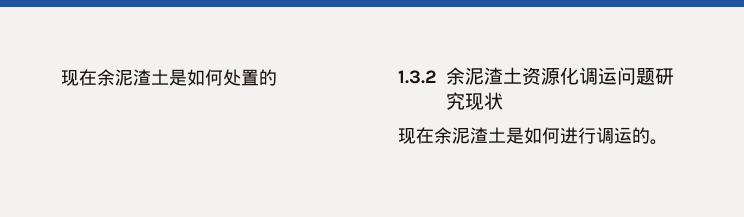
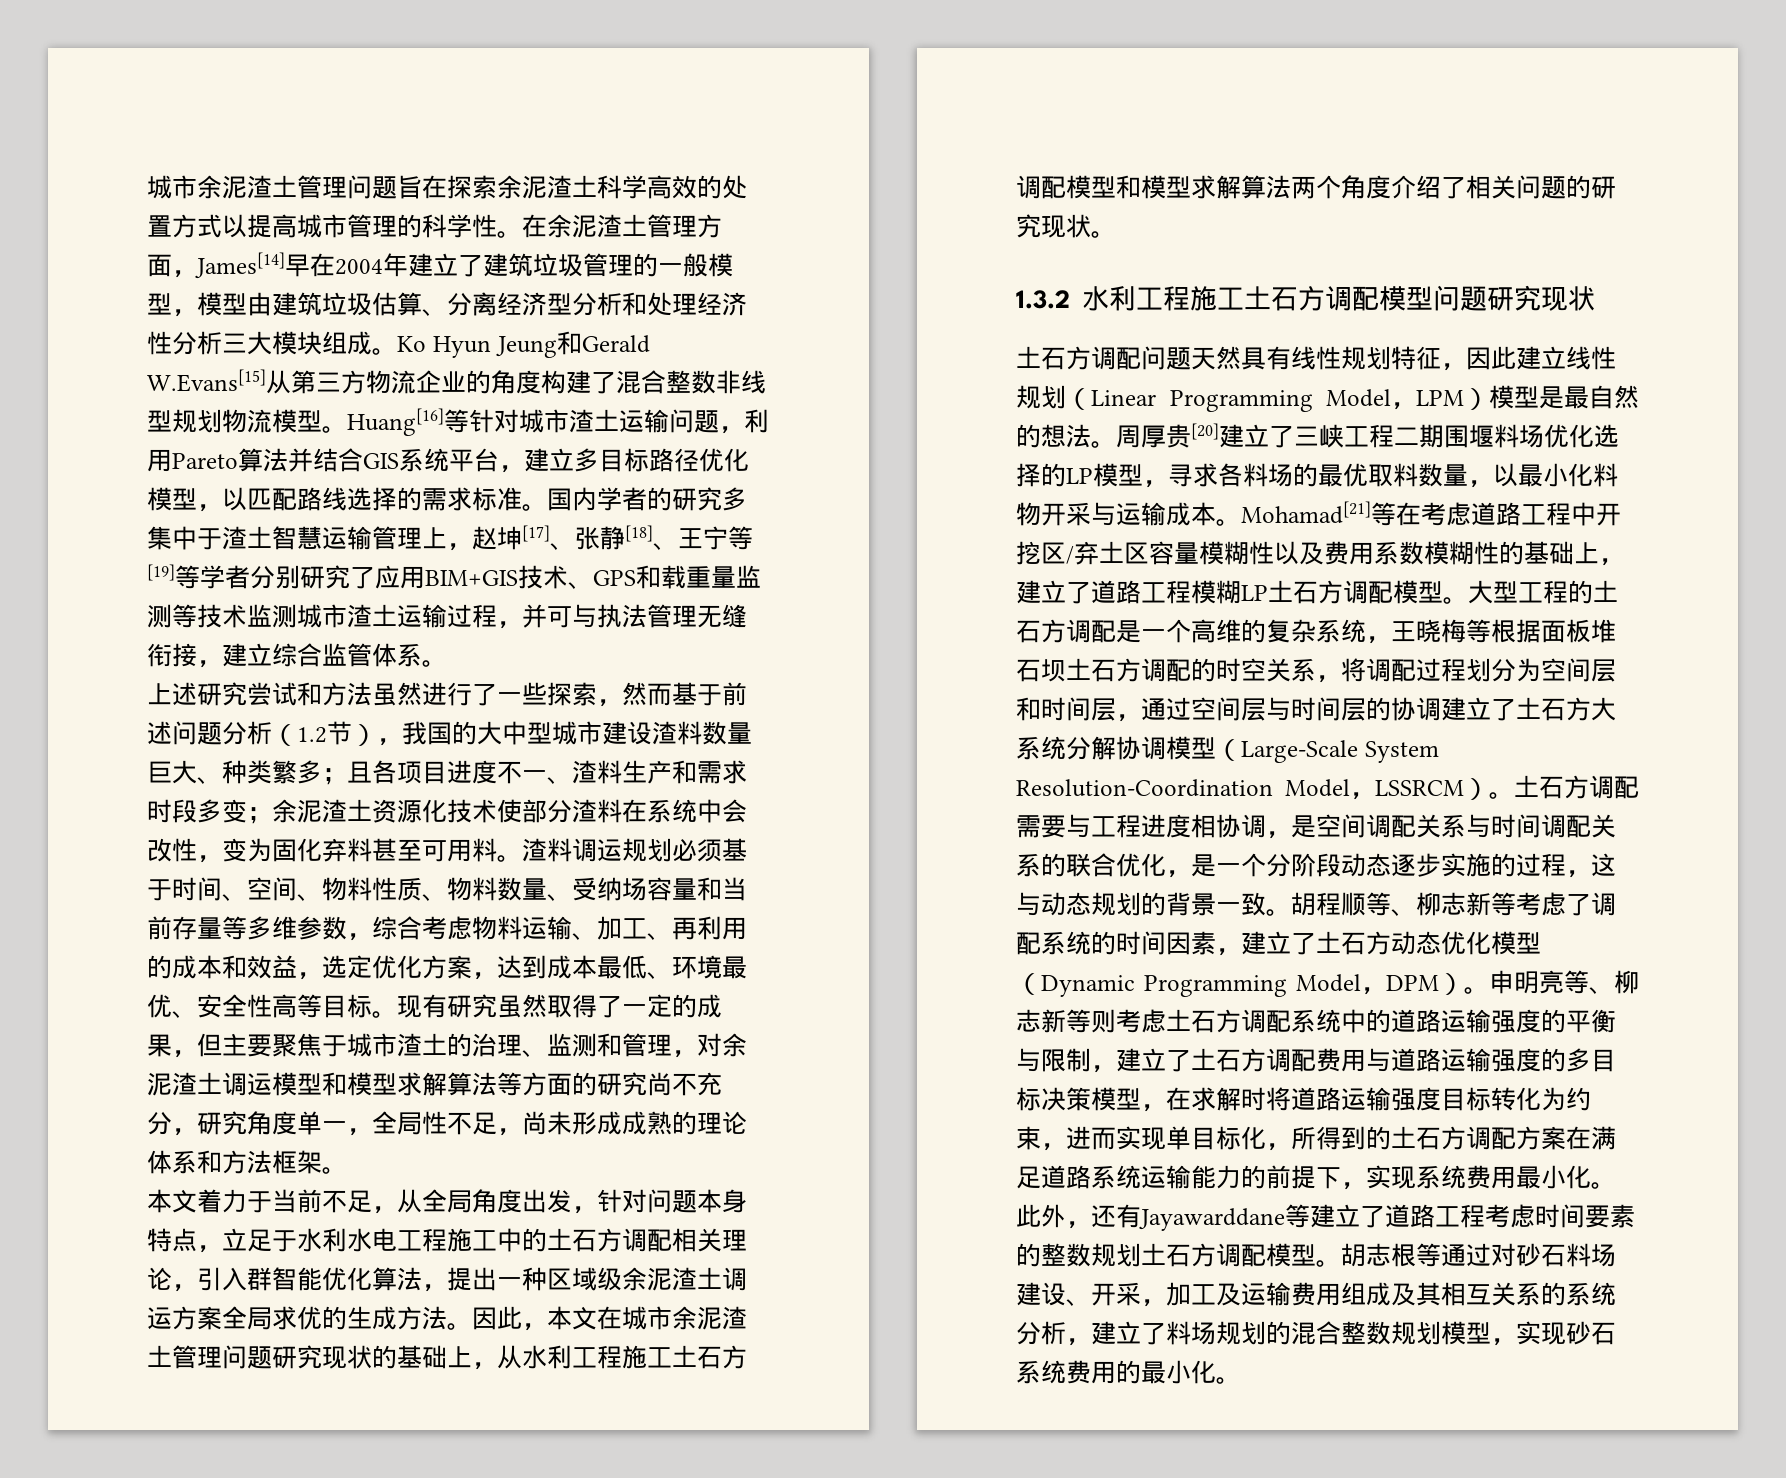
- 现在余泥渣土是如何处置的
- 1.3.2余泥渣土资源化调运问题研究现状
- 现在余泥渣土是如何进行调运的。
+ 城市余泥渣土管理问题旨在探索余泥渣土科学高效的处置方式以提高城市管理的科学性。在余泥渣土管理方面，James[14]早在2004年建立了建筑垃圾管理的一般模型，模型由建筑垃圾估算、分离经济型分析和处理经济性分析三大模块组成。Ko Hyun Jeung和Gerald W.Evans[15]从第三方物流企业的角度构建了混合整数非线型规划物流模型。Huang[16]等针对城市渣土运输问题，利用Pareto算法并结合GIS系统平台，建立多目标路径优化模型，以匹配路线选择的需求标准。国内学者的研究多集中于渣土智慧运输管理上，赵坤[17]、张静[18]、王宁等[19]等学者分别研究了应用BIM+GIS技术、GPS和载重量监测等技术监测城市渣土运输过程，并可与执法管理无缝衔接，建立综合监管体系。
+ 上述研究尝试和方法虽然进行了一些探索，然而基于前述问题分析（1.2节），我国的大中型城市建设渣料数量巨大、种类繁多；且各项目进度不一、渣料生产和需求时段多变；余泥渣土资源化技术使部分渣料在系统中会改性，变为固化弃料甚至可用料。渣料调运规划必须基于时间、空间、物料性质、物料数量、受纳场容量和当前存量等多维参数，综合考虑物料运输、加工、再利用的成本和效益，选定优化方案，达到成本最低、环境最优、安全性高等目标。现有研究虽然取得了一定的成果，但主要聚焦于城市渣土的治理、监测和管理，对余泥渣土调运模型和模型求解算法等方面的研究尚不充分，研究角度单一，全局性不足，尚未形成成熟的理论体系和方法框架。
+ 本文着力于当前不足，从全局角度出发，针对问题本身特点，立足于水利水电工程施工中的土石方调配相关理论，引入群智能优化算法，提出一种区域级余泥渣土调运方案全局求优的生成方法。因此，本文在城市余泥渣土管理问题研究现状的基础上，从水利工程施工土石方调配模型和模型求解算法两个角度介绍了相关问题的研究现状。
+ 1.3.2水利工程施工土石方调配模型问题研究现状
+ 土石方调配问题天然具有线性规划特征，因此建立线性规划（Linear Programming Model，LPM）模型是最自然的想法。周厚贵[20]建立了三峡工程二期围堰料场优化选择的LP模型，寻求各料场的最优取料数量，以最小化料物开采与运输成本。Mohamad[21]等在考虑道路工程中开挖区/弃土区容量模糊性以及费用系数模糊性的基础上，建立了道路工程模糊LP土石方调配模型。大型工程的土石方调配是一个高维的复杂系统，王晓梅等根据面板堆石坝土石方调配的时空关系，将调配过程划分为空间层和时间层，通过空间层与时间层的协调建立了土石方大系统分解协调模型（Large-Scale System Resolution-Coordination Model，LSSRCM）。土石方调配需要与工程进度相协调，是空间调配关系与时间调配关系的联合优化，是一个分阶段动态逐步实施的过程，这与动态规划的背景一致。胡程顺等、柳志新等考虑了调配系统的时间因素，建立了土石方动态优化模型（Dynamic Programming Model，DPM）。申明亮等、柳志新等则考虑土石方调配系统中的道路运输强度的平衡与限制，建立了土石方调配费用与道路运输强度的多目标决策模型，在求解时将道路运输强度目标转化为约束，进而实现单目标化，所得到的土石方调配方案在满足道路系统运输能力的前提下，实现系统费用最小化。此外，还有Jayawarddane等建立了道路工程考虑时间要素的整数规划土石方调配模型。胡志根等通过对砂石料场建设、开采，加工及运输费用组成及其相互关系的系统分析，建立了料场规划的混合整数规划模型，实现砂石系统费用的最小化。

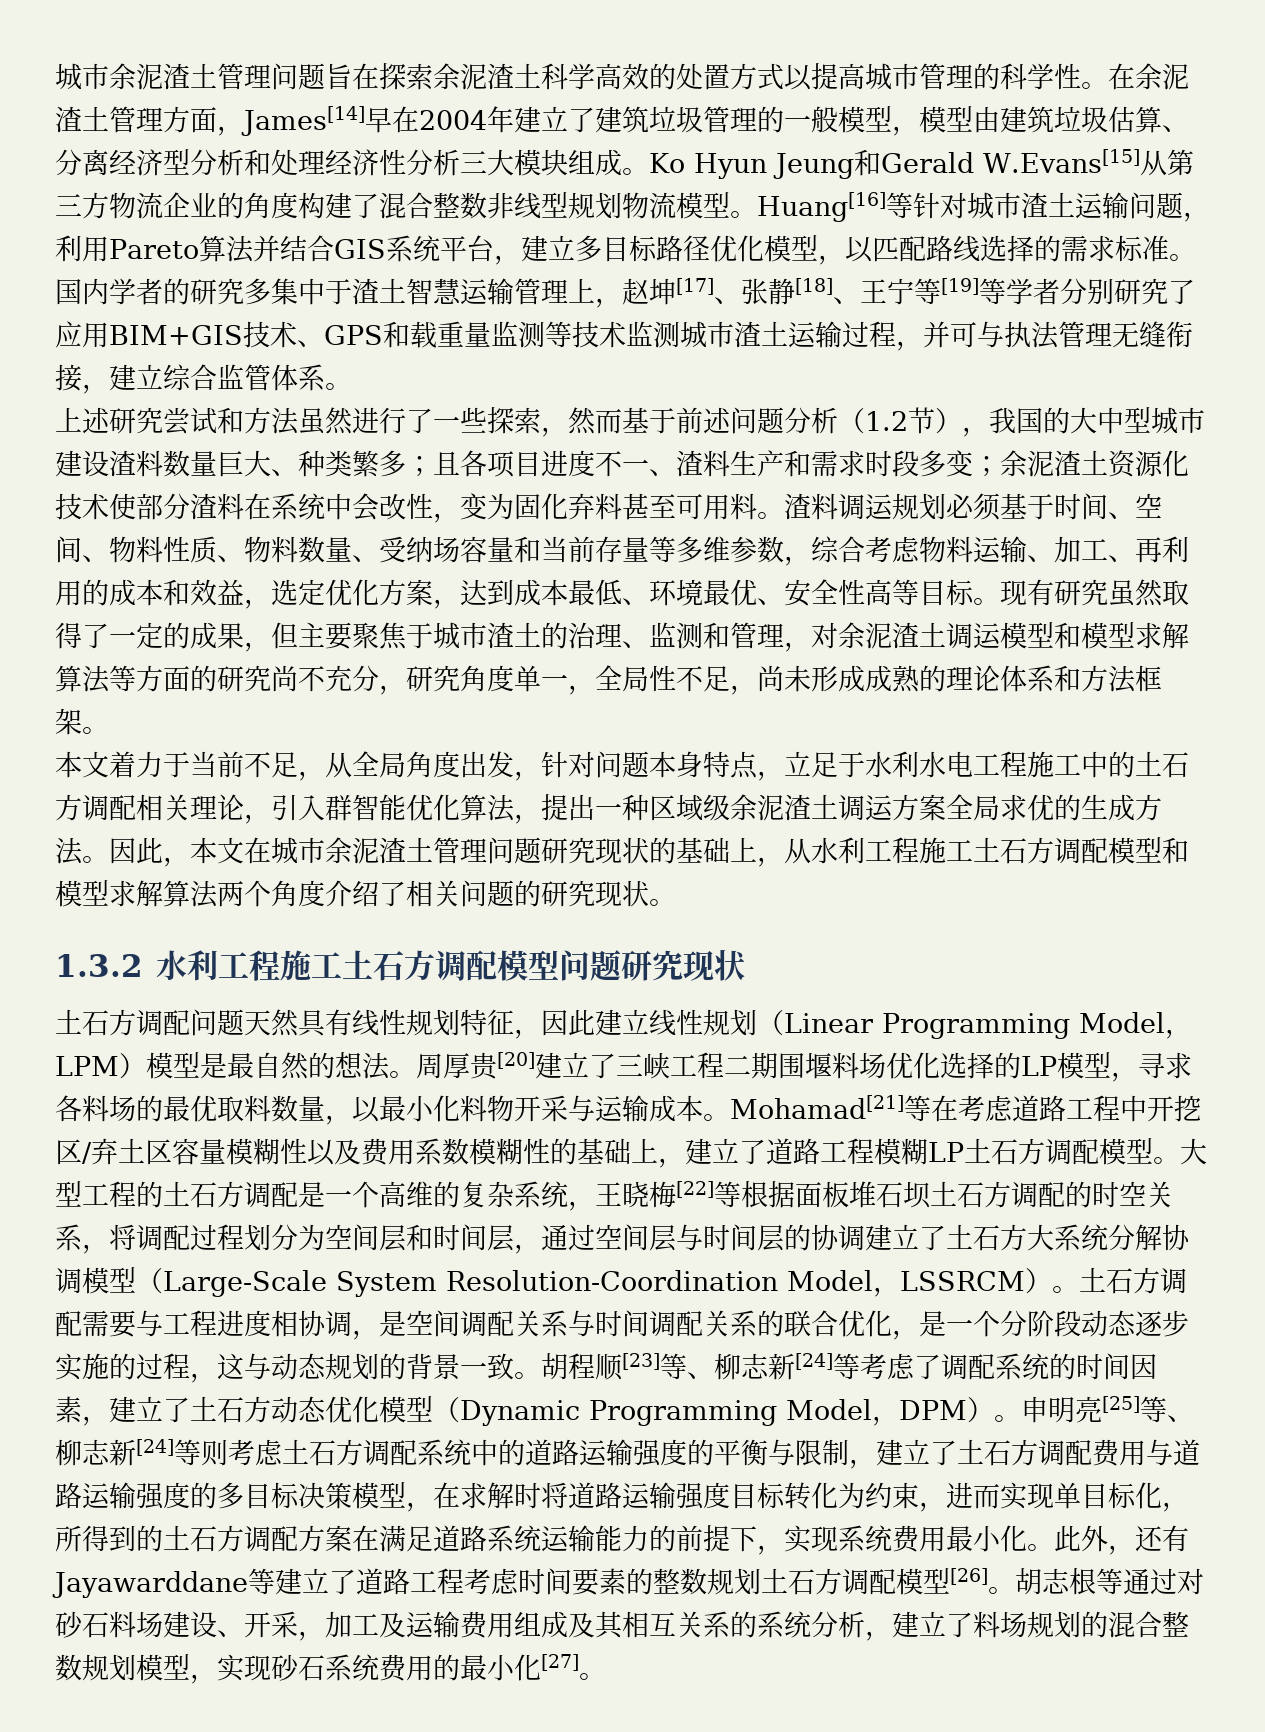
- 大型工程的土石方调配是一个高维的复杂系统，王晓梅等根据面板堆石坝土石方调配的时空关系，将调配过程划分为空间层和时间层，通过空间层与时间层的协调建立了土石方大系统分解协调模型（Large-Scale System Resolution-Coordination Model，LSSRCM）。
+ 大型工程的土石方调配是一个高维的复杂系统，王晓梅[22]等根据面板堆石坝土石方调配的时空关系，将调配过程划分为空间层和时间层，通过空间层与时间层的协调建立了土石方大系统分解协调模型（Large-Scale System Resolution-Coordination Model，LSSRCM）。
- 胡程顺等、柳志新等考虑了调配系统的时间因素，建立了土石方动态优化模型（Dynamic Programming Model，DPM）。
+ 胡程顺[23]等、柳志新[24]等考虑了调配系统的时间因素，建立了土石方动态优化模型（Dynamic Programming Model，DPM）。
- 申明亮等、柳志新等则考虑土石方调配系统中的道路运输强度的平衡与限制，建立了土石方调配费用与道路运输强度的多目标决策模型，在求解时将道路运输强度目标转化为约束，进而实现单目标化，所得到的土石方调配方案在满足道路系统运输能力的前提下，实现系统费用最小化。
+ 申明亮[25]等、柳志新[24]等则考虑土石方调配系统中的道路运输强度的平衡与限制，建立了土石方调配费用与道路运输强度的多目标决策模型，在求解时将道路运输强度目标转化为约束，进而实现单目标化，所得到的土石方调配方案在满足道路系统运输能力的前提下，实现系统费用最小化。
- 此外，还有Jayawarddane等建立了道路工程考虑时间要素的整数规划土石方调配模型。
+ 此外，还有Jayawarddane等建立了道路工程考虑时间要素的整数规划土石方调配模型[26]。
- 胡志根等通过对砂石料场建设、开采，加工及运输费用组成及其相互关系的系统分析，建立了料场规划的混合整数规划模型，实现砂石系统费用的最小化。
+ 胡志根等通过对砂石料场建设、开采，加工及运输费用组成及其相互关系的系统分析，建立了料场规划的混合整数规划模型，实现砂石系统费用的最小化[27]。

